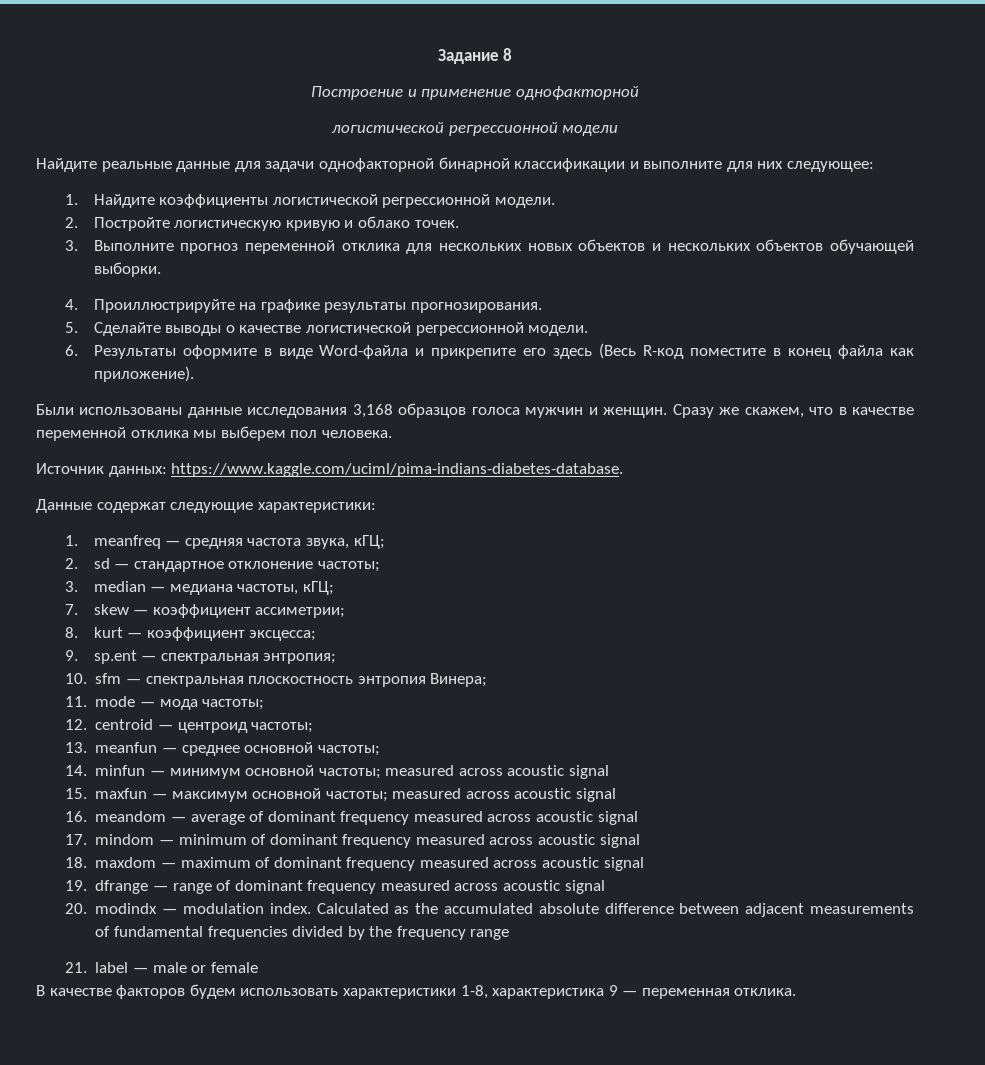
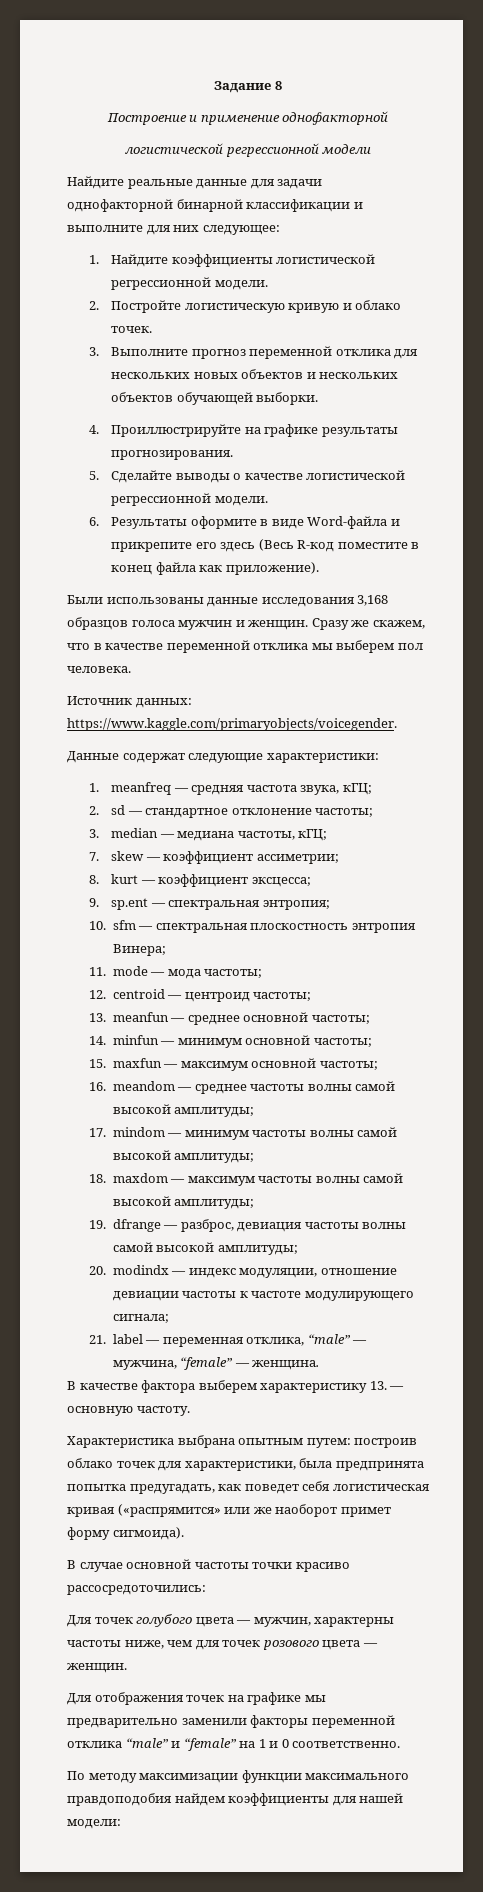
- Источник данных: https://www.kaggle.com/uciml/pima-indians-diabetes-database.
+ Источник данных: https://www.kaggle.com/primaryobjects/voicegender.
- 14. minfun — минимум основной частоты; measured across acoustic signal
+ 14. minfun — минимум основной частоты;
- 15. maxfun — максимум основной частоты; measured across acoustic signal
+ 15. maxfun — максимум основной частоты;
- 16. meandom — average of dominant frequency measured across acoustic signal
- 17. mindom — minimum of dominant frequency measured across acoustic signal
- 18. maxdom — maximum of dominant frequency measured across acoustic signal
- 19. dfrange — range of dominant frequency measured across acoustic signal
- 20. modindx — modulation index. Calculated as the accumulated absolute difference between adjacent measurements of fundamental frequencies divided by the frequency range
- 21. label — male or female
- В качестве факторов будем использовать характеристики 1-8, характеристика 9 — переменная отклика.
+ 16. meandom — среднее частоты волны самой высокой амплитуды;
+ 17. mindom — минимум частоты волны самой высокой амплитуды;
+ 18. maxdom — максимум частоты волны самой высокой амплитуды;
+ 19. dfrange — разброс, девиация частоты волны самой высокой амплитуды;
+ 20. modindx — индекс модуляции, отношение девиации частоты к частоте модулирующего сигнала;
+ 21. label — переменная отклика, “male” — мужчина, “female” — женщина.
+ В качестве фактора выберем характеристику 13. — основную частоту.
+ Характеристика выбрана опытным путем: построив облако точек для характеристики, была предпринята попытка предугадать, как поведет себя логистическая кривая («распрямится» или же наоборот примет форму сигмоида).
+ В случае основной частоты точки красиво рассосредоточились:
+ Для точек голубого цвета — мужчин, характерны частоты ниже, чем для точек розового цвета — женщин.
+ Для отображения точек на графике мы предварительно заменили факторы переменной отклика “male” и “female” на 1 и 0 соответственно.
+ По методу максимизации функции максимального правдоподобия найдем коэффициенты для нашей модели:

